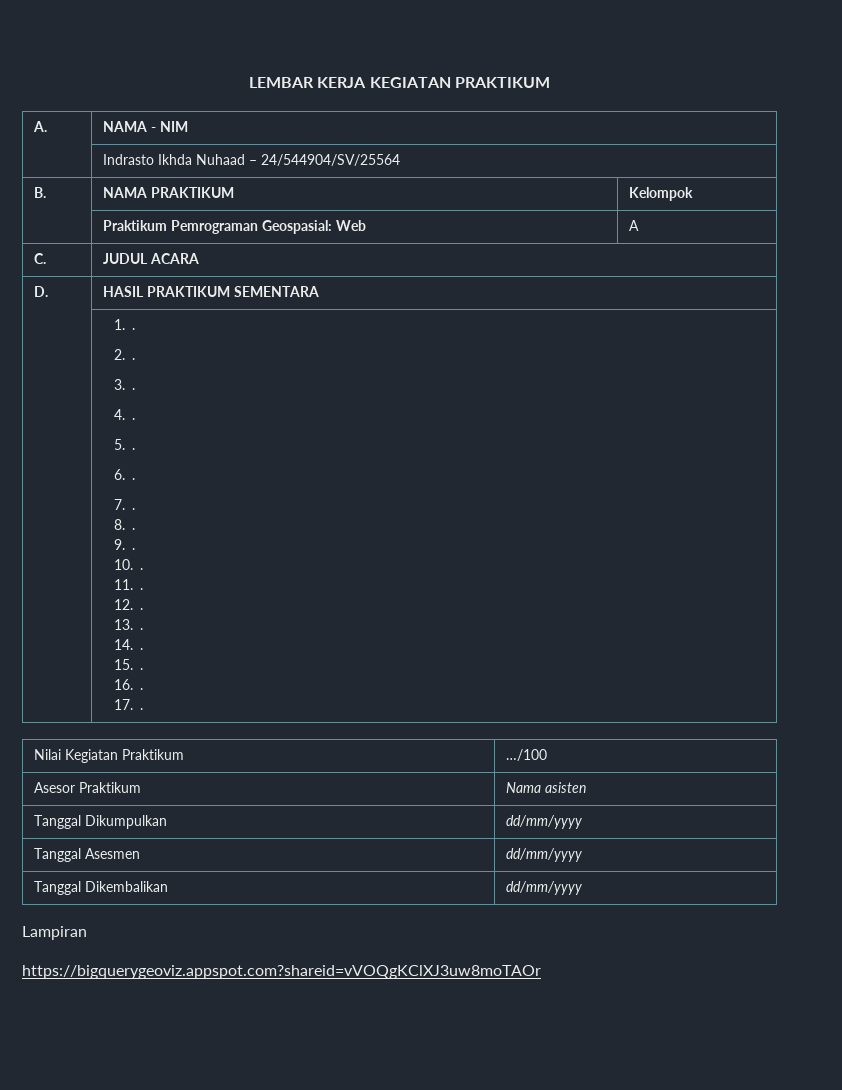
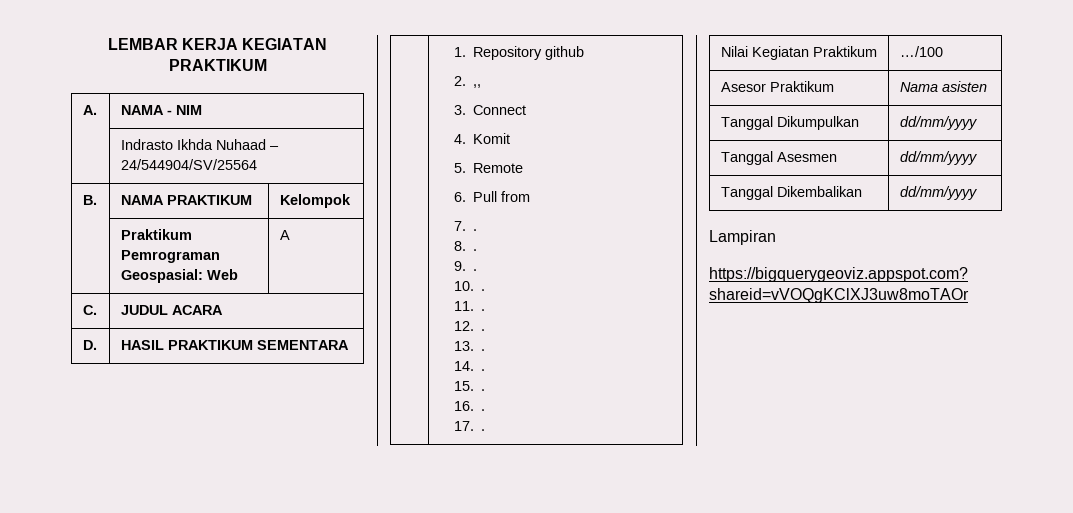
- | 1. .
- 2. .
- 3. .
- 4. .
- 5. .
- 6. .
+ | 1. Repository github
+ 2. ,,
+ 3. Connect
+ 4. Komit
+ 5. Remote
+ 6. Pull from

